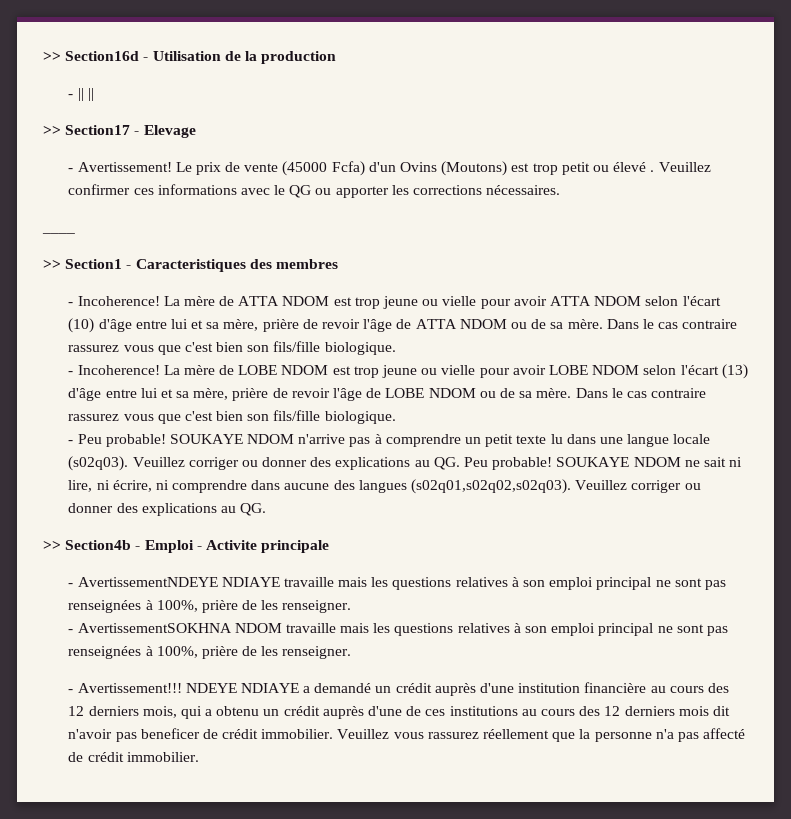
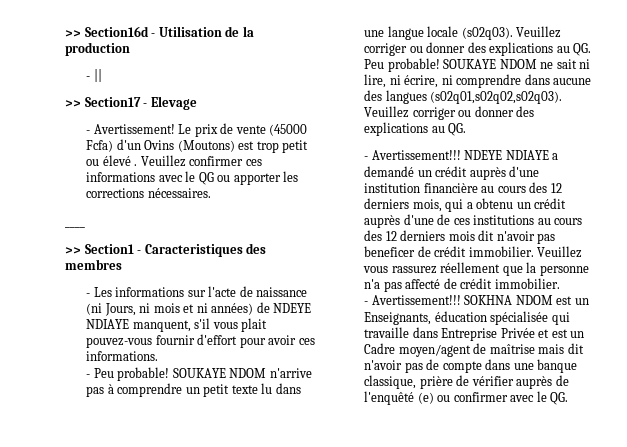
- - || ||
+ - ||
- - Incoherence! La mère de ATTA NDOM est trop jeune ou vielle pour avoir ATTA NDOM selon l'écart (10) d'âge entre lui et sa mère, prière de revoir l'âge de ATTA NDOM ou de sa mère. Dans le cas contraire rassurez vous que c'est bien son fils/fille biologique.
- - Incoherence! La mère de LOBE NDOM est trop jeune ou vielle pour avoir LOBE NDOM selon l'écart (13) d'âge entre lui et sa mère, prière de revoir l'âge de LOBE NDOM ou de sa mère. Dans le cas contraire rassurez vous que c'est bien son fils/fille biologique.
+ - Les informations sur l'acte de naissance (ni Jours, ni mois et ni années) de NDEYE NDIAYE manquent, s'il vous plait pouvez-vous fournir d'effort pour avoir ces informations.
- >> Section4b - Emploi - Activite principale
- - AvertissementNDEYE NDIAYE travaille mais les questions relatives à son emploi principal ne sont pas renseignées à 100%, prière de les renseigner.
- - AvertissementSOKHNA NDOM travaille mais les questions relatives à son emploi principal ne sont pas renseignées à 100%, prière de les renseigner.
+ - Avertissement!!! SOKHNA NDOM est un Enseignants, éducation spécialisée qui travaille dans Entreprise Privée et est un Cadre moyen/agent de maîtrise mais dit n'avoir pas de compte dans une banque classique, prière de vérifier auprès de l'enquêté (e) ou confirmer avec le QG.

